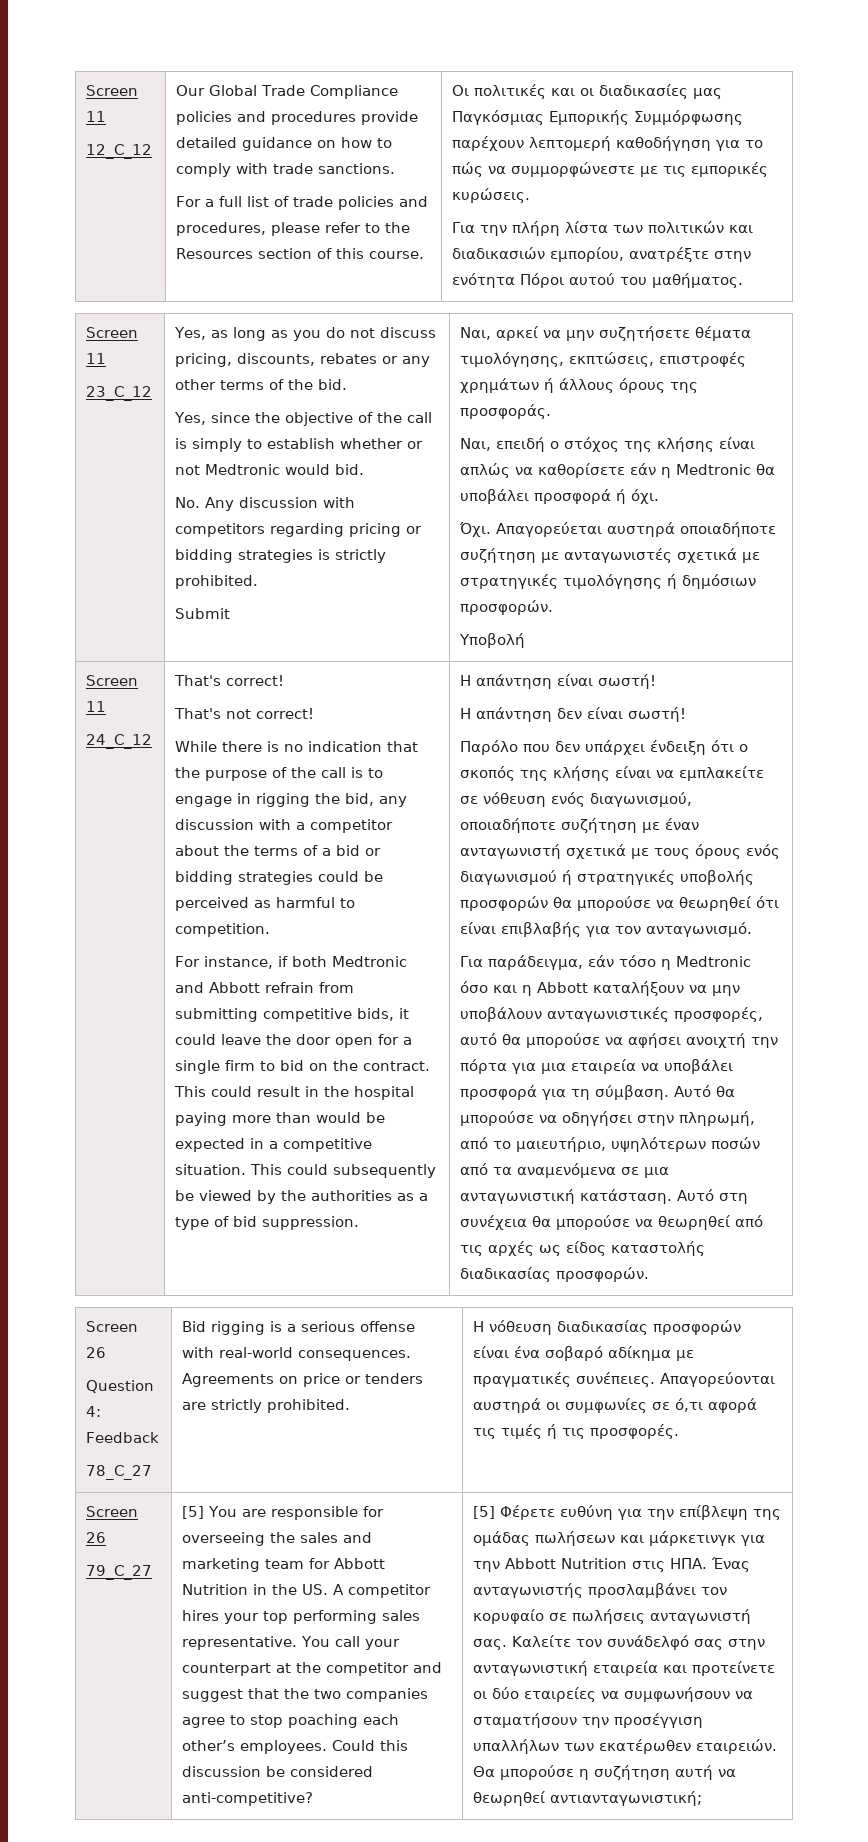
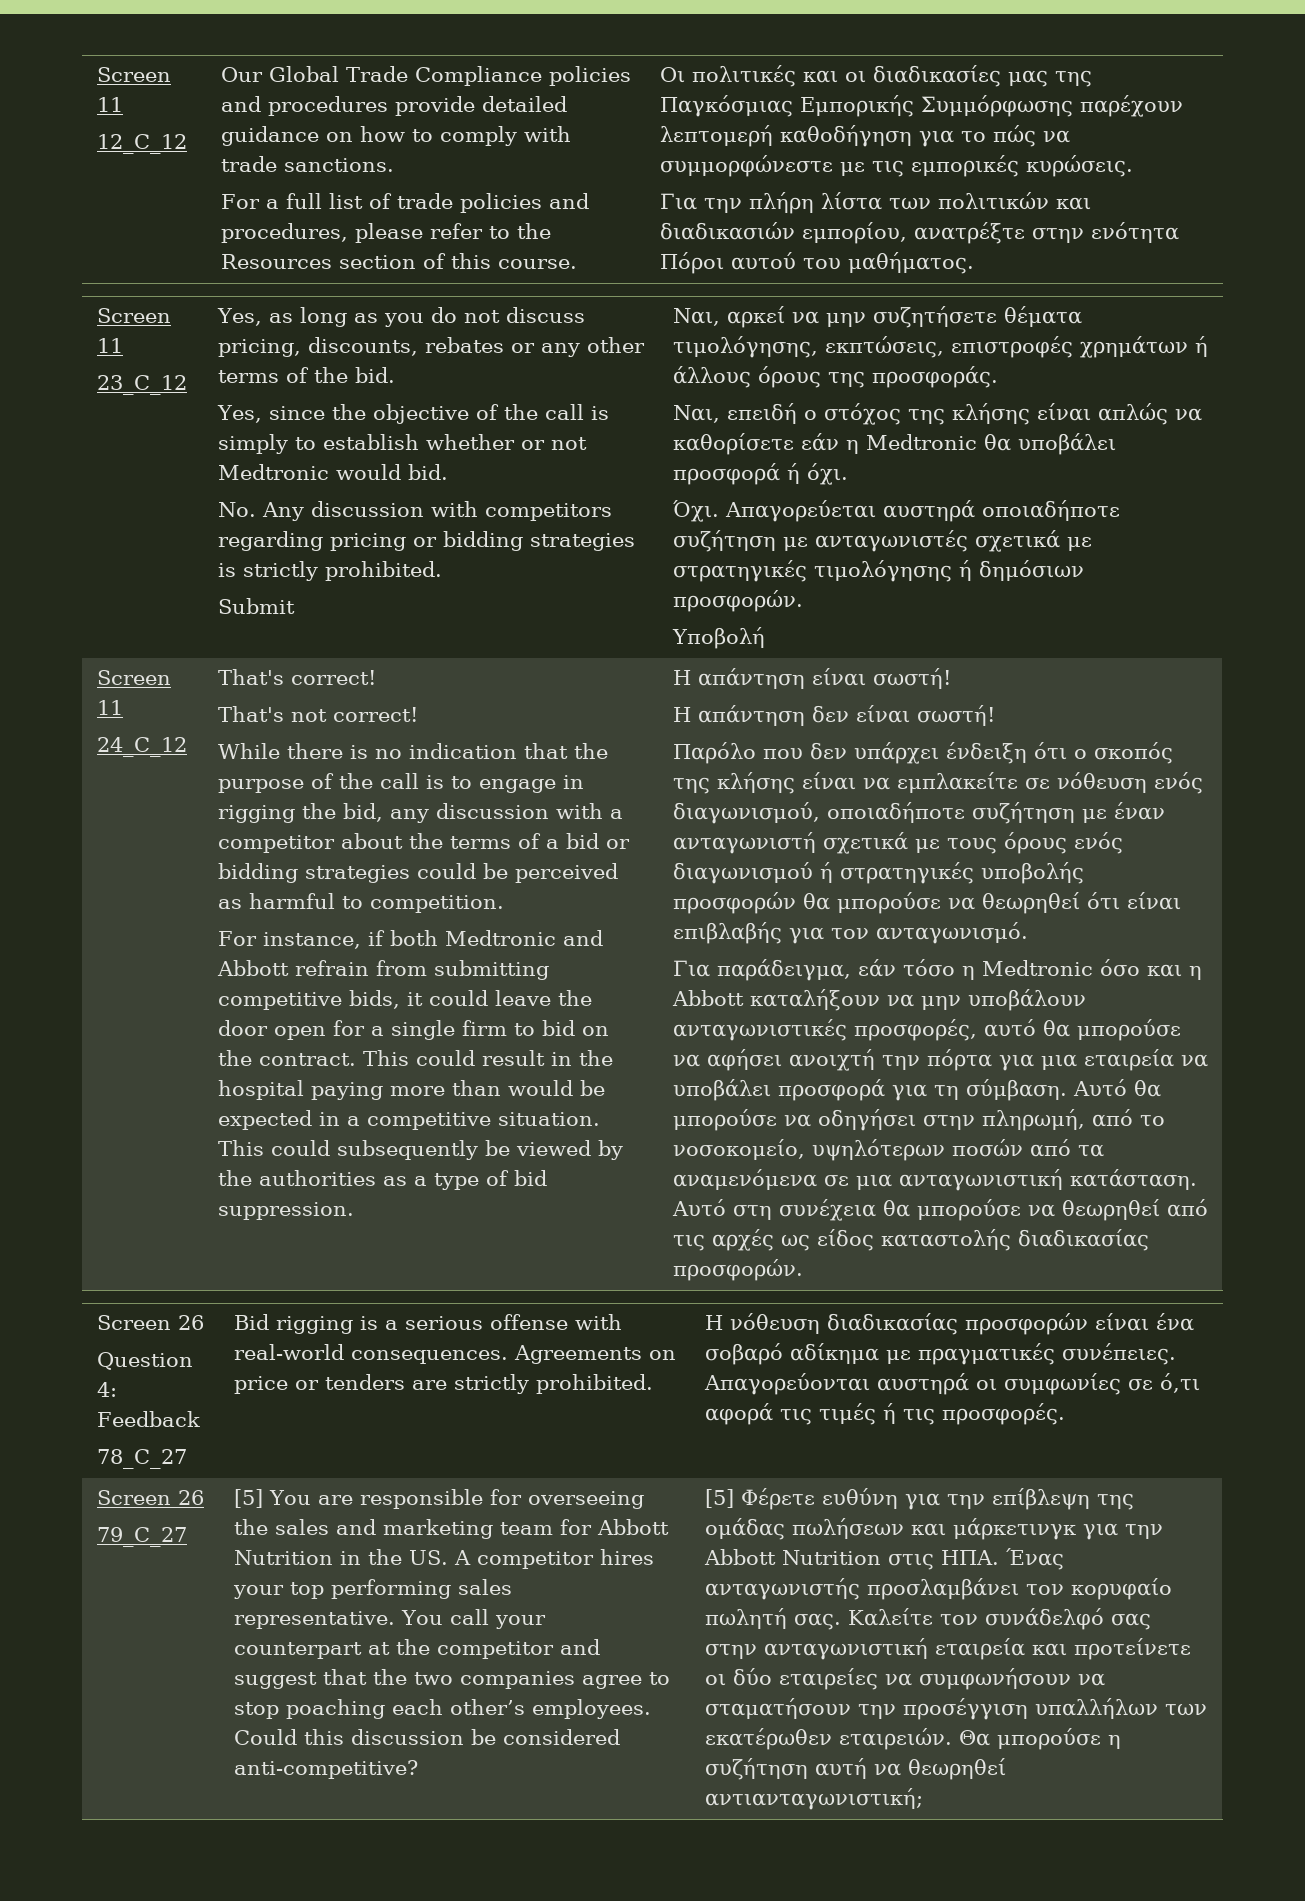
- Οι πολιτικές και οι διαδικασίες μας Παγκόσμιας Εμπορικής Συμμόρφωσης παρέχουν λεπτομερή καθοδήγηση για το πώς να συμμορφώνεστε με τις εμπορικές κυρώσεις.
+ Οι πολιτικές και οι διαδικασίες μας της Παγκόσμιας Εμπορικής Συμμόρφωσης παρέχουν λεπτομερή καθοδήγηση για το πώς να συμμορφώνεστε με τις εμπορικές κυρώσεις.
- Αυτό θα μπορούσε να οδηγήσει στην πληρωμή, από το μαιευτήριο, υψηλότερων ποσών από τα αναμενόμενα σε μια ανταγωνιστική κατάσταση.
+ Αυτό θα μπορούσε να οδηγήσει στην πληρωμή, από το νοσοκομείο, υψηλότερων ποσών από τα αναμενόμενα σε μια ανταγωνιστική κατάσταση.
- [5] Φέρετε ευθύνη για την επίβλεψη της ομάδας πωλήσεων και μάρκετινγκ για την Abbott Nutrition στις ΗΠΑ. Ένας ανταγωνιστής προσλαμβάνει τον κορυφαίο σε πωλήσεις ανταγωνιστή σας.
+ [5] Φέρετε ευθύνη για την επίβλεψη της ομάδας πωλήσεων και μάρκετινγκ για την Abbott Nutrition στις ΗΠΑ. Ένας ανταγωνιστής προσλαμβάνει τον κορυφαίο πωλητή σας.

